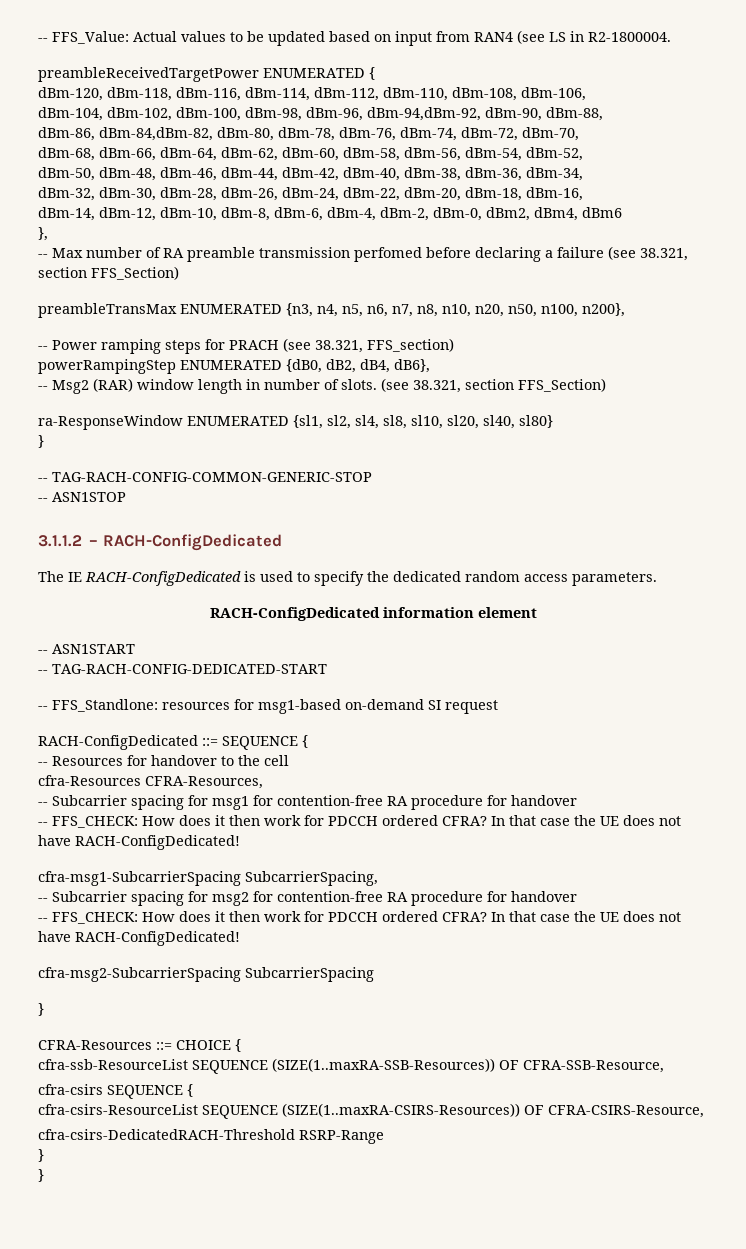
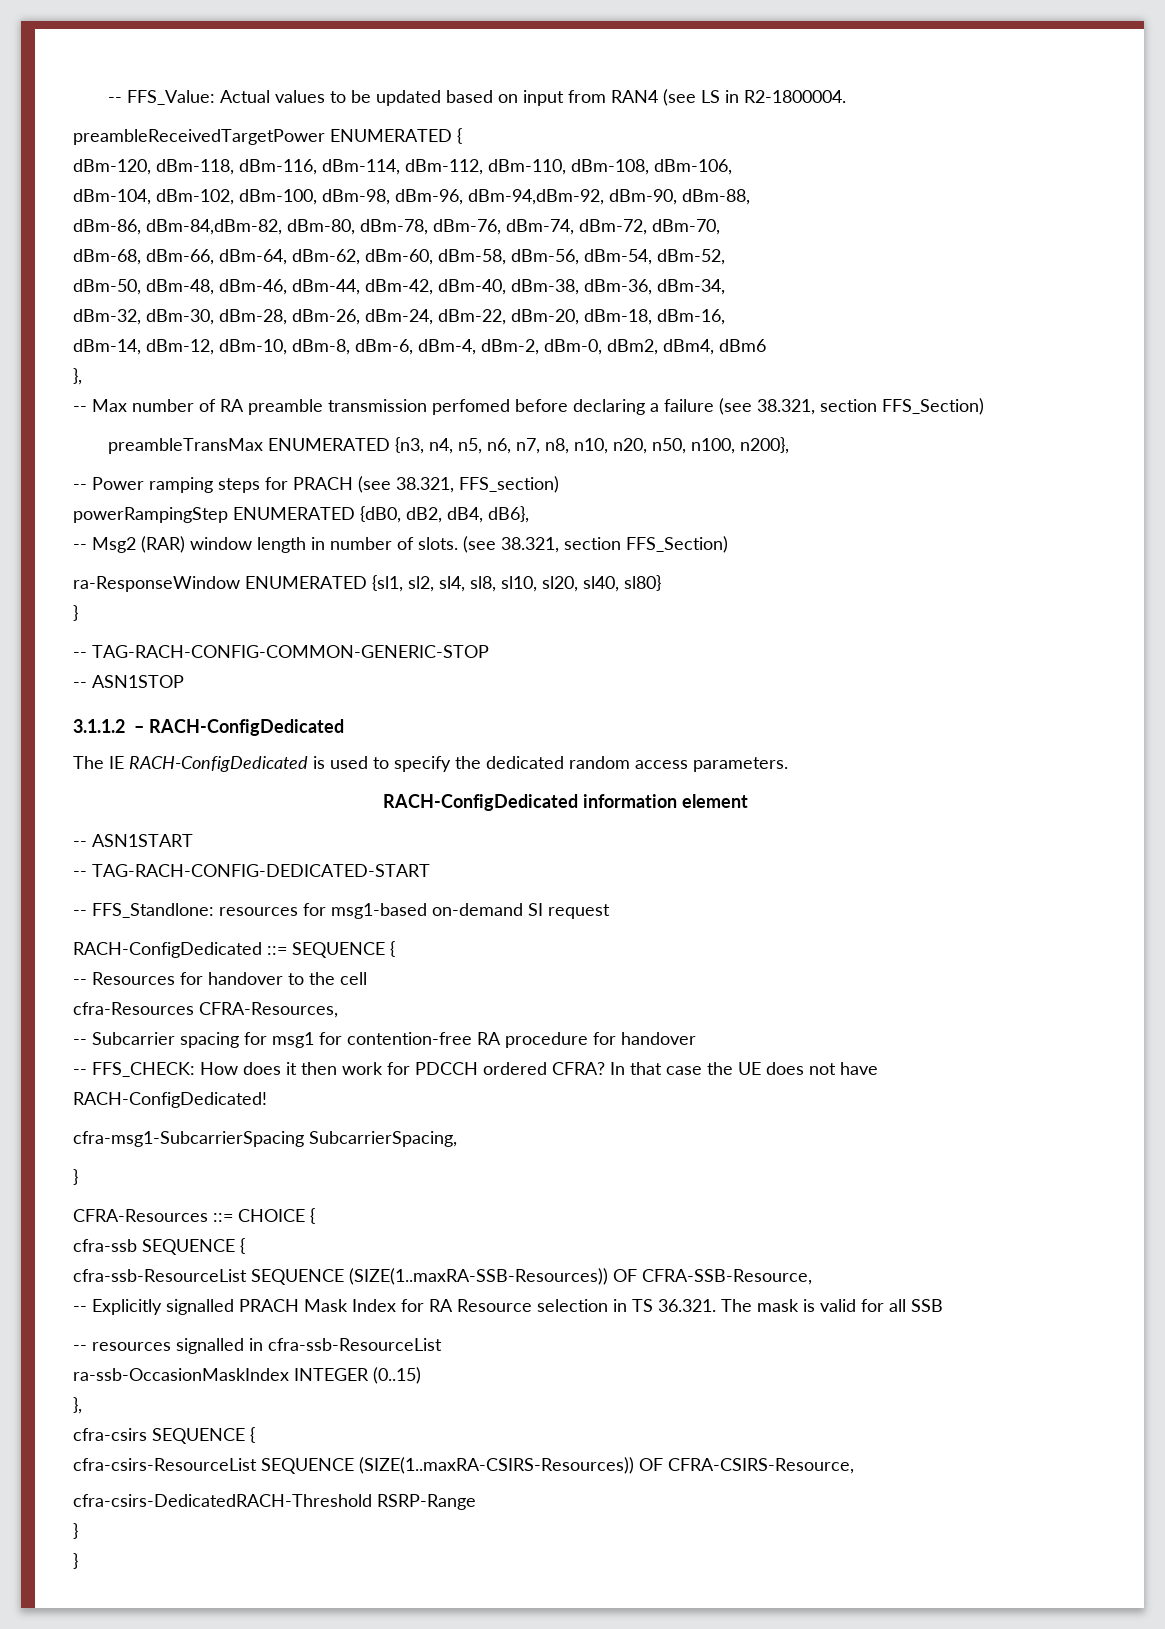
- -- Subcarrier spacing for msg2 for contention-free RA procedure for handover
- -- FFS_CHECK: How does it then work for PDCCH ordered CFRA? In that case the UE does not have RACH-ConfigDedicated!
- cfra-msg2-SubcarrierSpacing SubcarrierSpacing
+ cfra-ssb SEQUENCE {
+ -- Explicitly signalled PRACH Mask Index for RA Resource selection in TS 36.321. The mask is valid for all SSB
+ -- resources signalled in cfra-ssb-ResourceList
+ ra-ssb-OccasionMaskIndex INTEGER (0..15)
+ },

